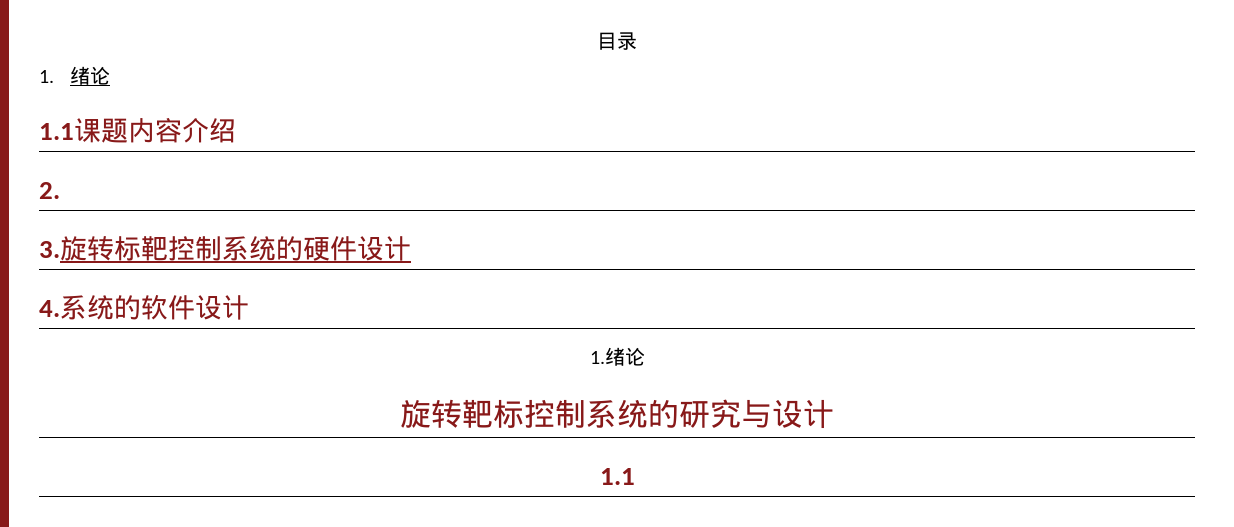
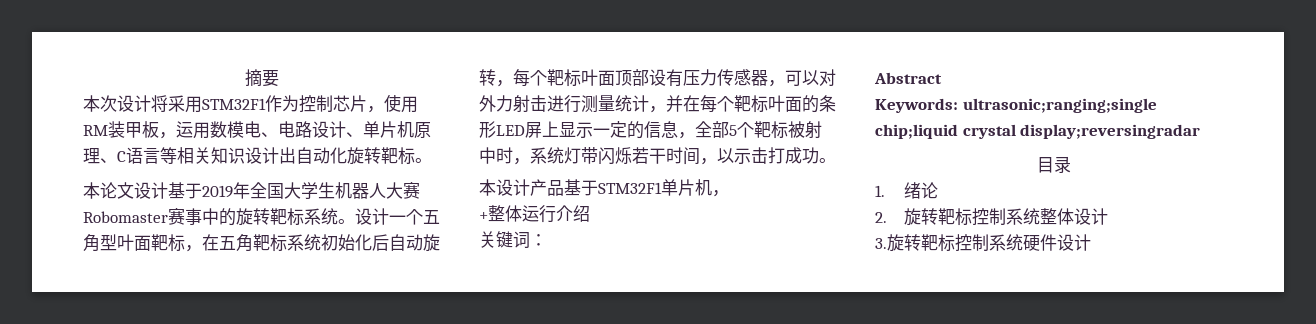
+ 摘要
+ 本次设计将采用STM32F1作为控制芯片，使用RM装甲板，运用数模电、电路设计、单片机原理、C语言等相关知识设计出自动化旋转靶标。
+ 本论文设计基于2019年全国大学生机器人大赛Robomaster赛事中的旋转靶标系统。设计一个五角型叶面靶标，在五角靶标系统初始化后自动旋转，每个靶标叶面顶部设有压力传感器，可以对外力射击进行测量统计，并在每个靶标叶面的条形LED屏上显示一定的信息，全部5个靶标被射中时，系统灯带闪烁若干时间，以示击打成功。
+ 本设计产品基于STM32F1单片机，
+ +整体运行介绍
+ 关键词：
+ Abstract
+ Keywords: ultrasonic;ranging;single chip;liquid crystal display;reversingradar
  目录
  1.绪论
- 1.1课题内容介绍
- 2.
- 3.旋转标靶控制系统的硬件设计
- 4.系统的软件设计
- 1.绪论
- 旋转靶标控制系统的研究与设计
- 1.1
+ 2.旋转靶标控制系统整体设计
+ 3.旋转靶标控制系统硬件设计

